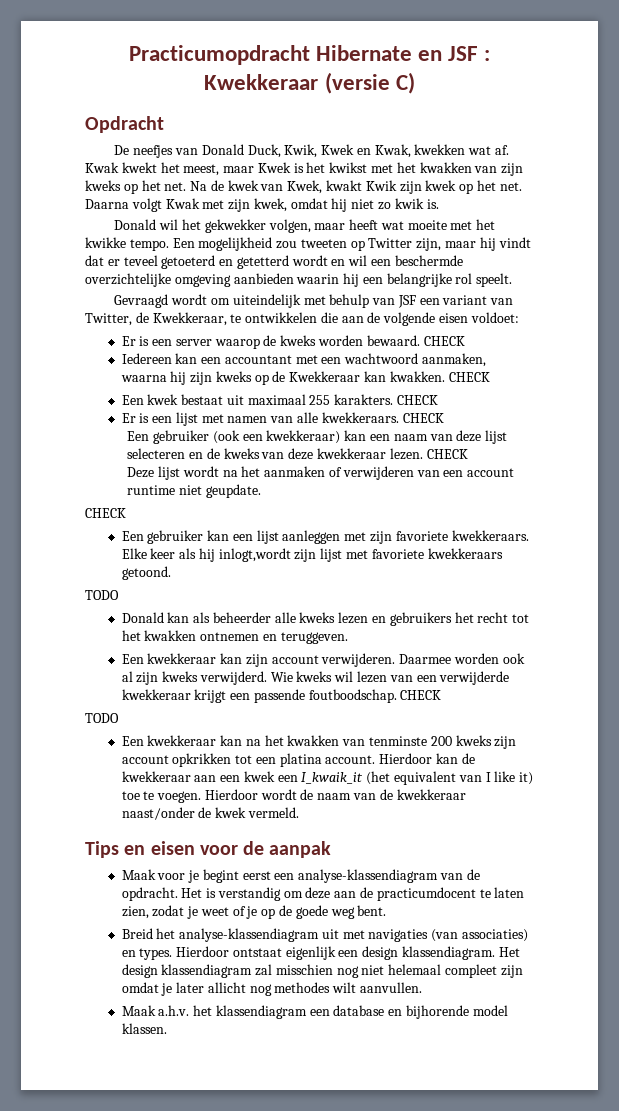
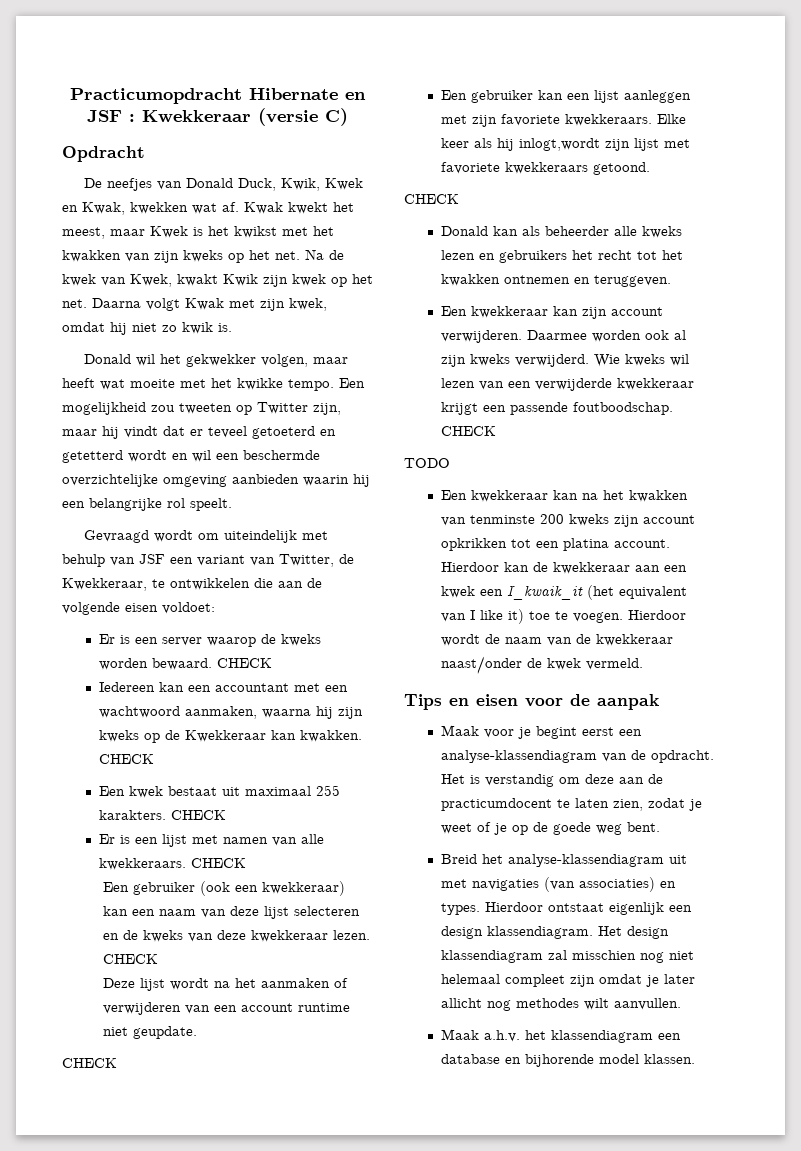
  Elke keer als hij inlogt,wordt zijn lijst met favoriete kwekkeraars getoond.
- TODO
+ CHECK

